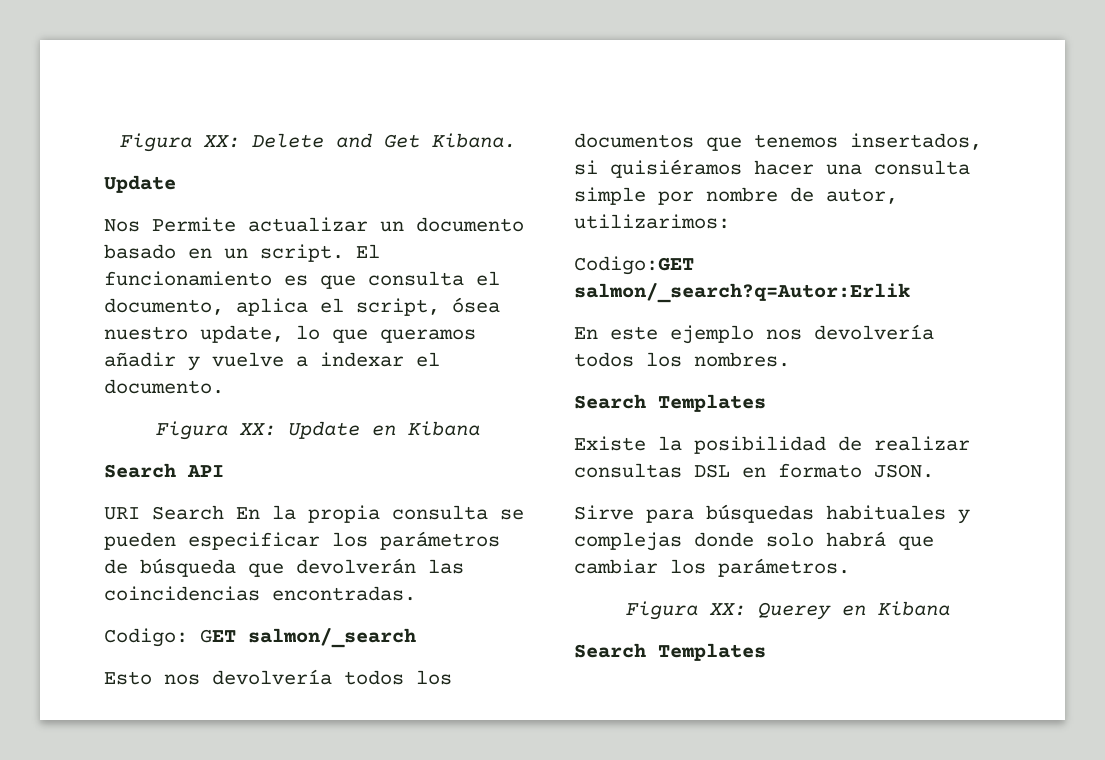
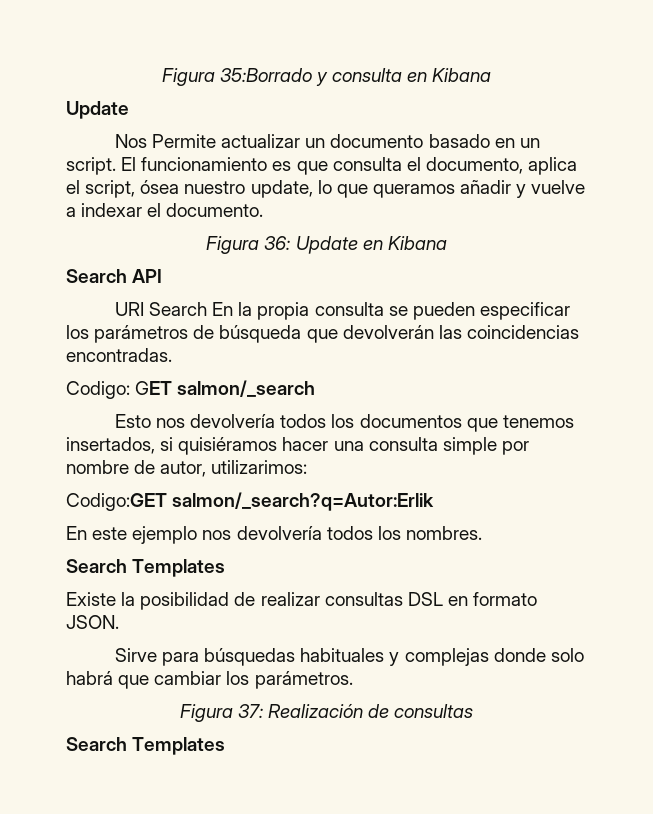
- Figura XX: Delete and Get Kibana.
+ Figura 35:Borrado y consulta en Kibana
- Figura XX: Update en Kibana
+ Figura 36: Update en Kibana
- Figura XX: Querey en Kibana
+ Figura 37: Realización de consultas

